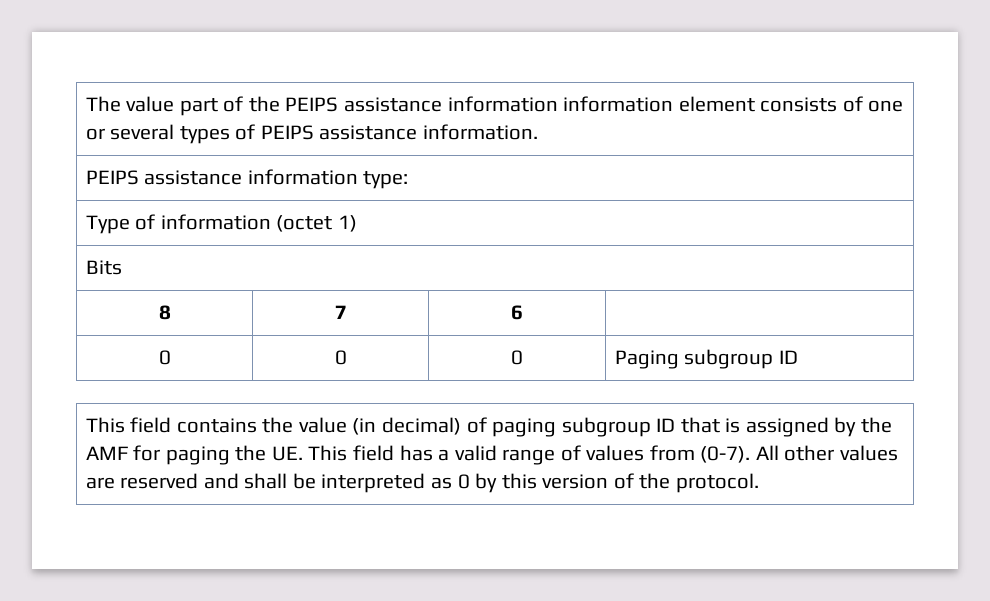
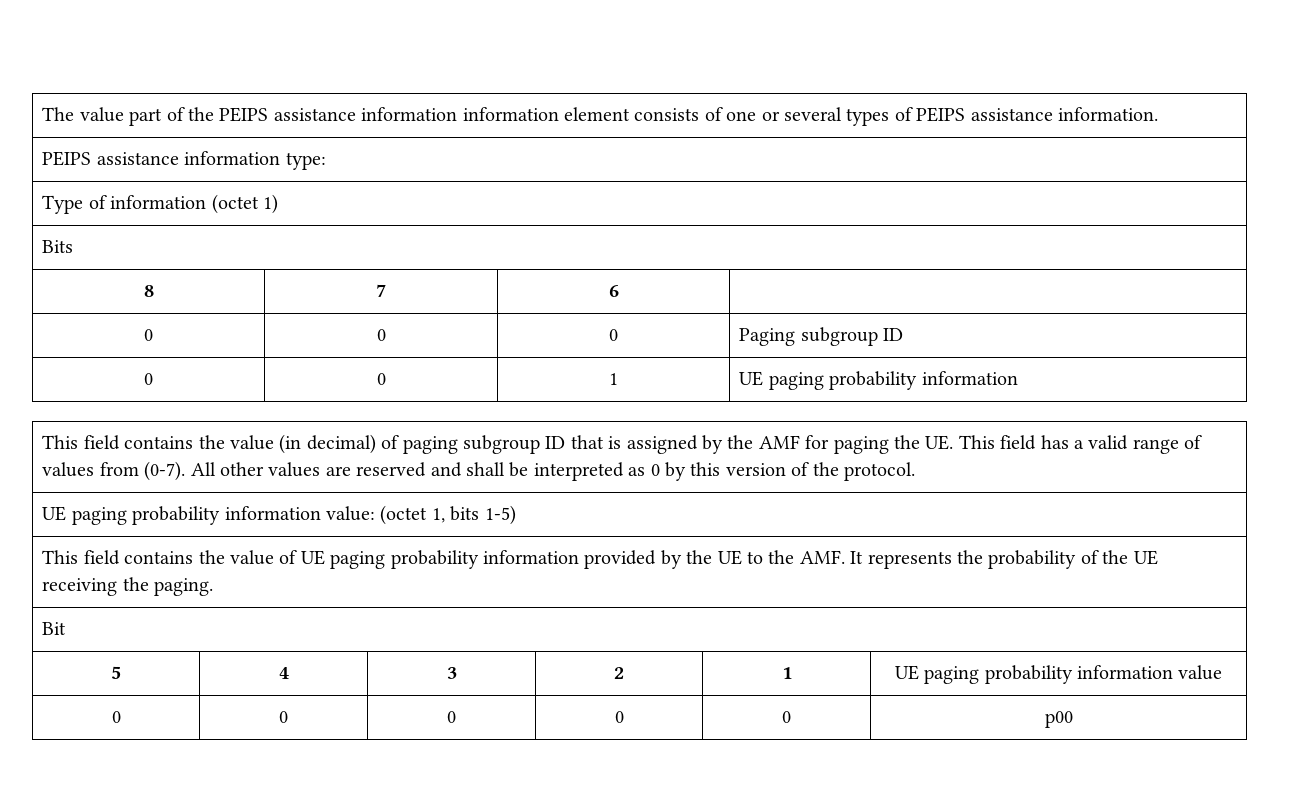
+ 0 | 0 | 1 | UE paging probability information
+ UE paging probability information value: (octet 1, bits 1-5)
+ This field contains the value of UE paging probability information provided by the UE to the AMF. It represents the probability of the UE receiving the paging.
+ Bit
+ 5 | 4 | 3 | 2 | 1 | UE paging probability information value
+ 0 | 0 | 0 | 0 | 0 | p00

